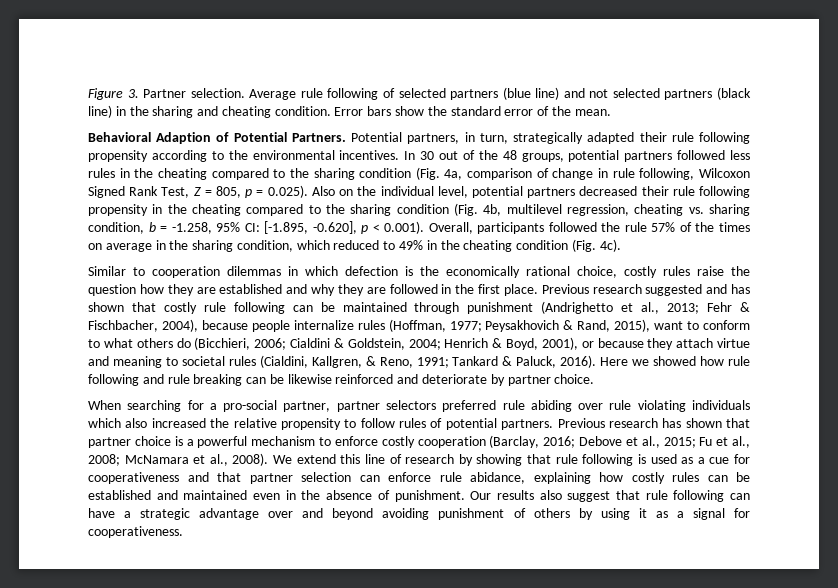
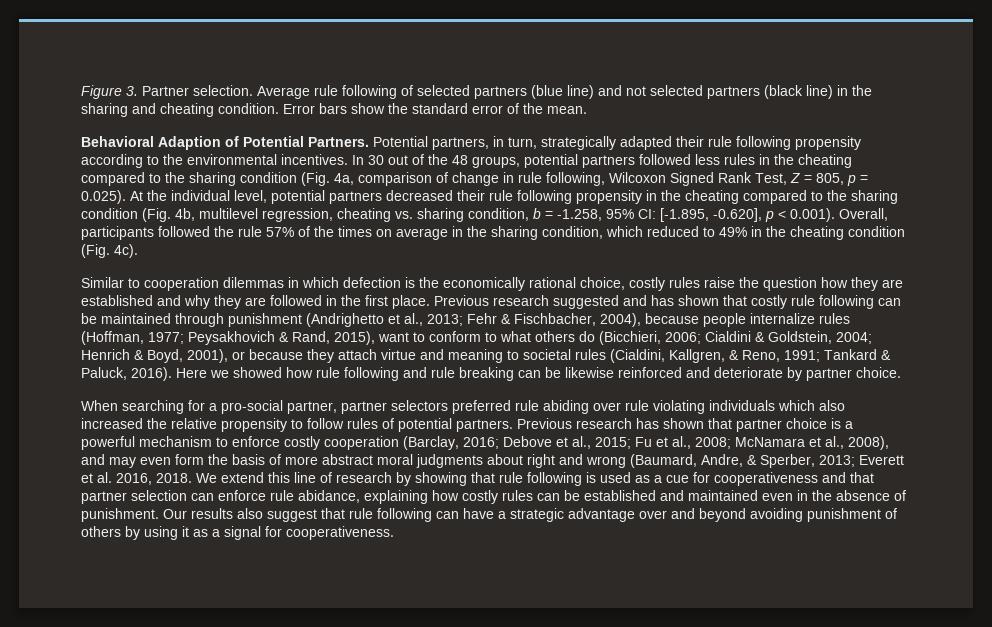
- In 30 out of the 48 groups, potential partners followed less rules in the cheating compared to the sharing condition (Fig. 4a, comparison of change in rule following, Wilcoxon Signed Rank Test, Z = 805, p = 0.025). Also on the individual level, potential partners decreased their rule following propensity in the cheating compared to the sharing condition (Fig. 4b, multilevel regression, cheating vs. sharing condition, b = -1.258, 95% CI:
+ In 30 out of the 48 groups, potential partners followed less rules in the cheating compared to the sharing condition (Fig. 4a, comparison of change in rule following, Wilcoxon Signed Rank Test, Z = 805, p = 0.025). At the individual level, potential partners decreased their rule following propensity in the cheating compared to the sharing condition (Fig. 4b, multilevel regression, cheating vs. sharing condition, b = -1.258, 95% CI:
- Previous research has shown that partner choice is a powerful mechanism to enforce costly cooperation (Barclay, 2016; Debove et al., 2015; Fu et al., 2008; McNamara et al., 2008).
+ Previous research has shown that partner choice is a powerful mechanism to enforce costly cooperation (Barclay, 2016; Debove et al., 2015; Fu et al., 2008; McNamara et al., 2008), and may even form the basis of more abstract moral judgments about right and wrong (Baumard, Andre, & Sperber, 2013; Everett et al. 2016, 2018.

